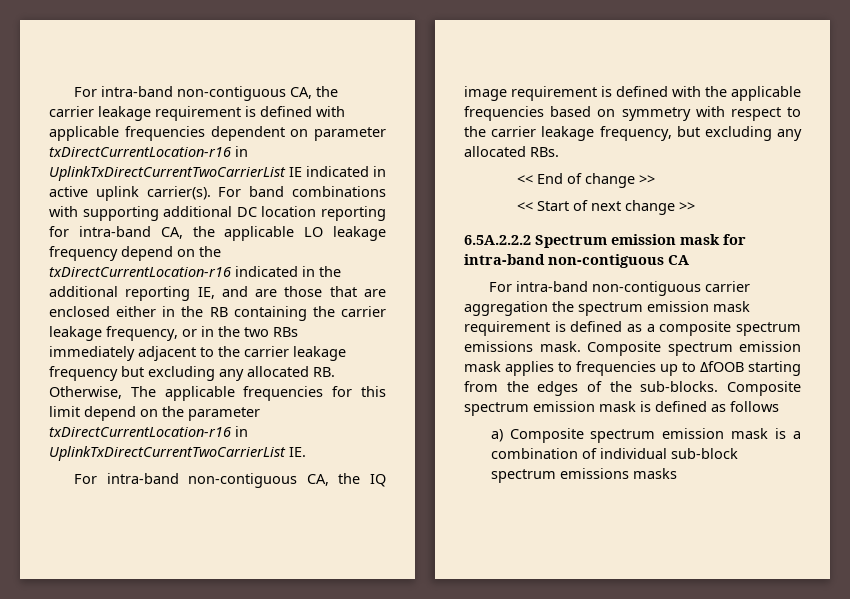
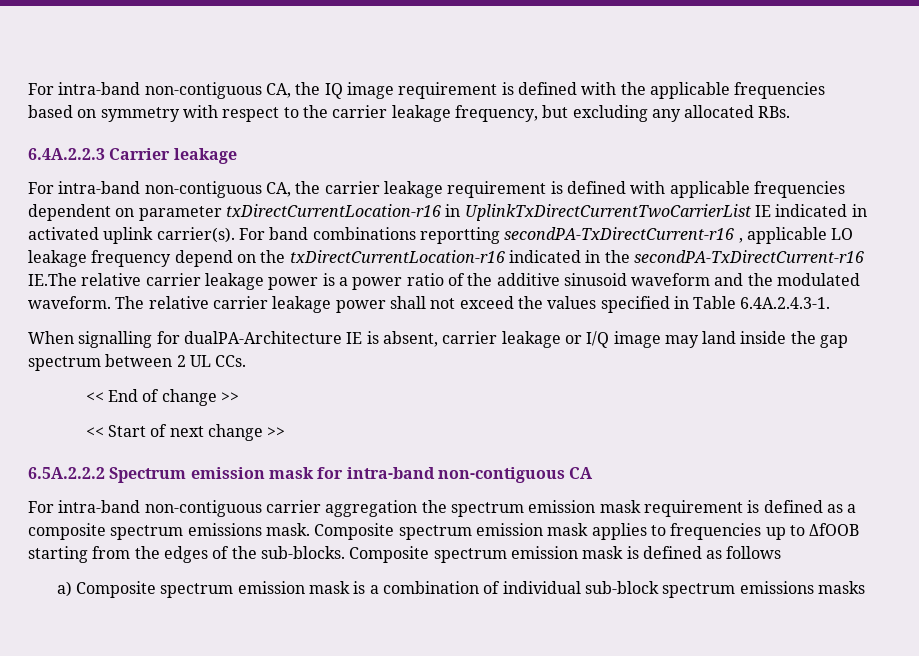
- For intra-band non-contiguous CA, the carrier leakage requirement is defined with applicable frequencies dependent on parameter txDirectCurrentLocation-r16 in UplinkTxDirectCurrentTwoCarrierList IE indicated in active uplink carrier(s). For band combinations with supporting additional DC location reporting for intra-band CA, the applicable LO leakage frequency depend on the txDirectCurrentLocation-r16 indicated in the additional reporting IE, and are those that are enclosed either in the RB containing the carrier leakage frequency, or in the two RBs immediately adjacent to the carrier leakage frequency but excluding any allocated RB. Otherwise, The applicable frequencies for this limit depend on the parameter txDirectCurrentLocation-r16 in UplinkTxDirectCurrentTwoCarrierList IE.
+ 6.4A.2.2.3 Carrier leakage
+ For intra-band non-contiguous CA, the carrier leakage requirement is defined with applicable frequencies dependent on parameter txDirectCurrentLocation-r16 in UplinkTxDirectCurrentTwoCarrierList IE indicated in activated uplink carrier(s). For band combinations reportting secondPA-TxDirectCurrent-r16 , applicable LO leakage frequency depend on the txDirectCurrentLocation-r16 indicated in the secondPA-TxDirectCurrent-r16 IE.The relative carrier leakage power is a power ratio of the additive sinusoid waveform and the modulated waveform. The relative carrier leakage power shall not exceed the values specified in Table 6.4A.2.4.3-1.
+ When signalling for dualPA-Architecture IE is absent, carrier leakage or I/Q image may land inside the gap spectrum between 2 UL CCs.

